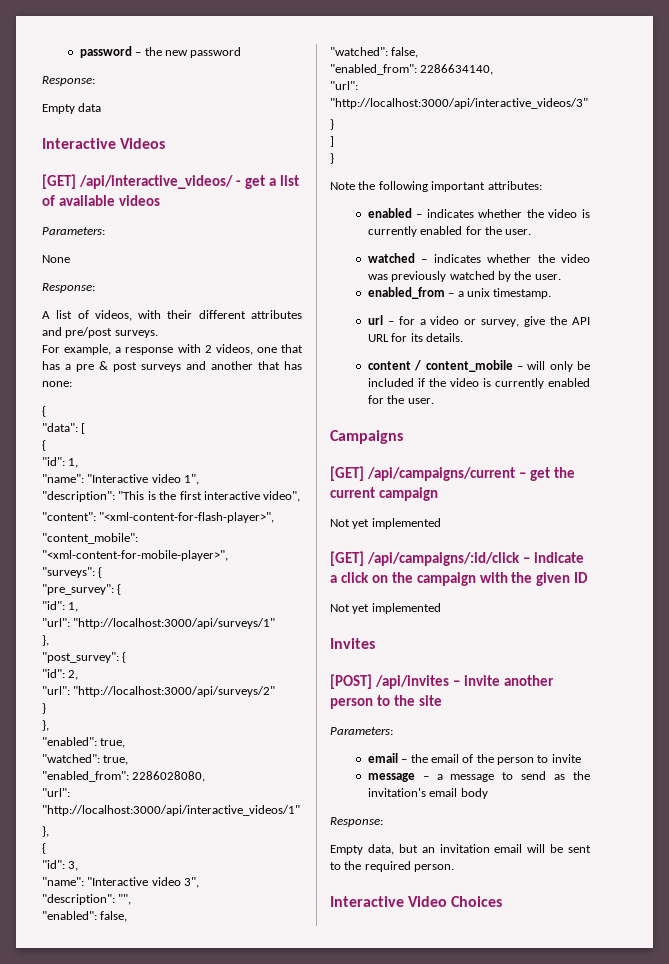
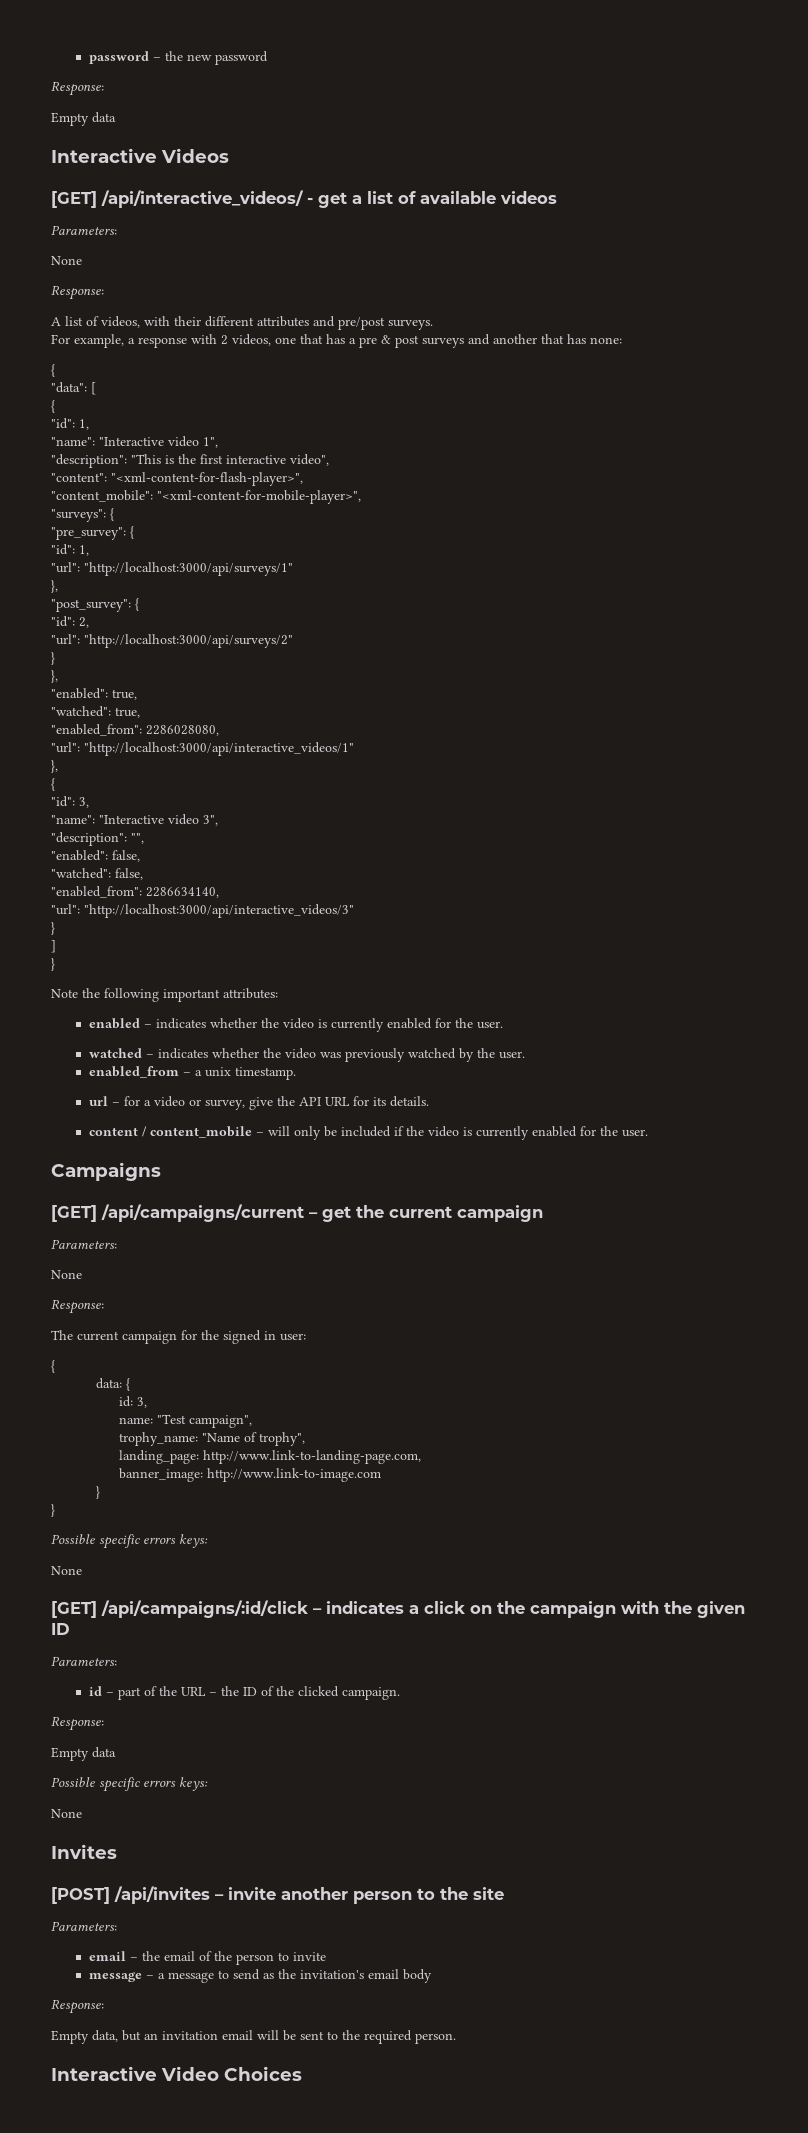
  [GET] /api/campaigns/current – get the current campaign
- Not yet implemented
+ Parameters:
+ None
+ Response:
+ The current campaign for the signed in user:
+ {
+ data: {
+ id: 3,
+ name: "Test campaign",
+ trophy_name: "Name of trophy",
+ landing_page: http://www.link-to-landing-page.com,
+ banner_image: http://www.link-to-image.com
+ }
+ }
+ Possible specific errors keys:
+ None
- [GET] /api/campaigns/:id/click – indicate a click on the campaign with the given ID
- Not yet implemented
+ [GET] /api/campaigns/:id/click – indicates a click on the campaign with the given ID
+ Parameters:
+ id – part of the URL – the ID of the clicked campaign.
+ Response:
+ Empty data
+ Possible specific errors keys:
+ None

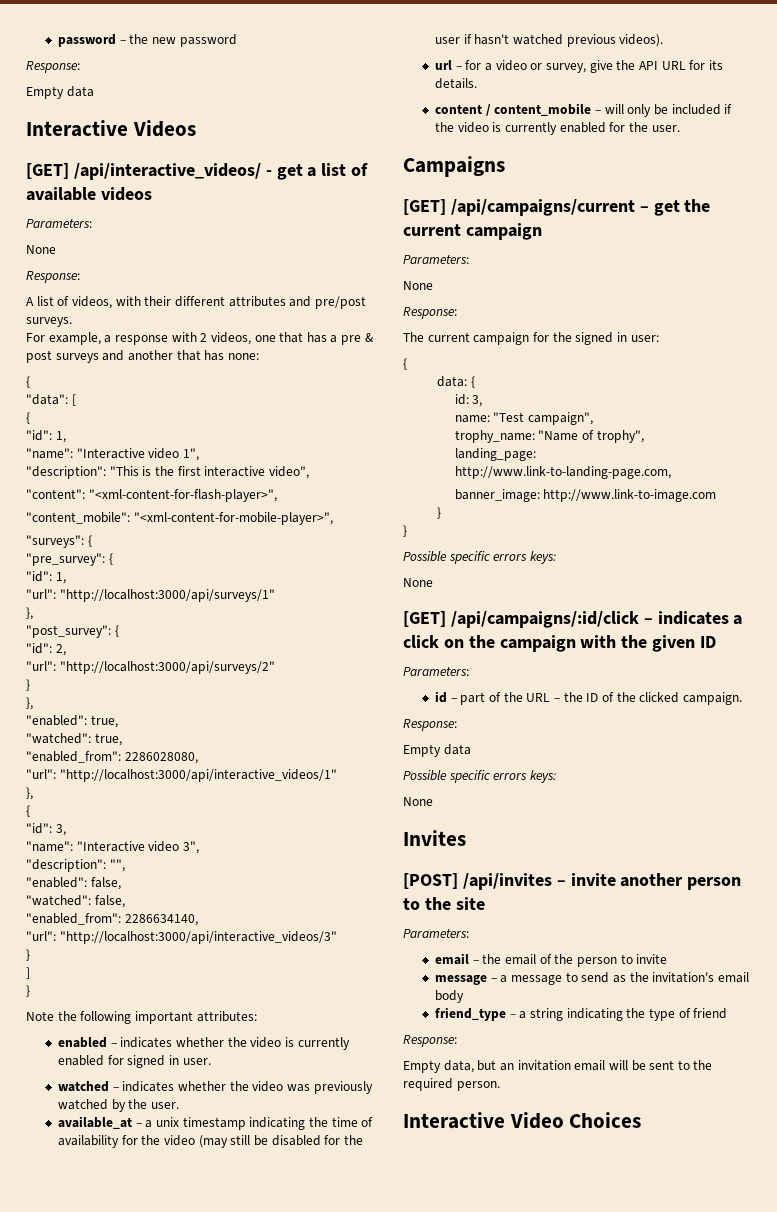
- enabled – indicates whether the video is currently enabled for the user.
+ enabled – indicates whether the video is currently enabled for signed in user.
- enabled_from – a unix timestamp.
+ available_at – a unix timestamp indicating the time of availability for the video (may still be disabled for the user if hasn't watched previous videos).
+ friend_type – a string indicating the type of friend

